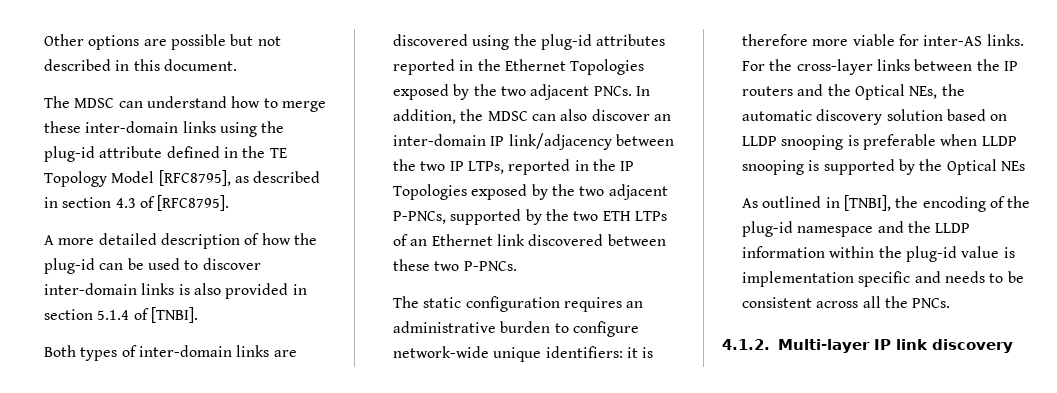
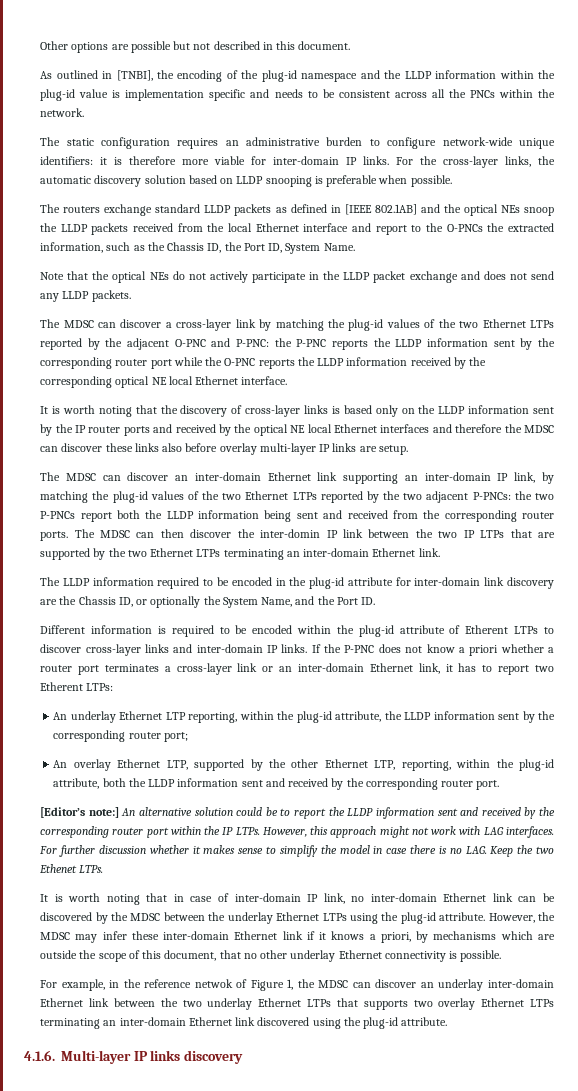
- The MDSC can understand how to merge these inter-domain links using the plug-id attribute defined in the TE Topology Model [RFC8795], as described in section 4.3 of [RFC8795].
- A more detailed description of how the plug-id can be used to discover inter-domain links is also provided in section 5.1.4 of [TNBI].
- Both types of inter-domain links are discovered using the plug-id attributes reported in the Ethernet Topologies exposed by the two adjacent PNCs. In addition, the MDSC can also discover an inter-domain IP link/adjacency between the two IP LTPs, reported in the IP Topologies exposed by the two adjacent P-PNCs, supported by the two ETH LTPs of an Ethernet link discovered between these two P-PNCs.
- The static configuration requires an administrative burden to configure network-wide unique identifiers: it is therefore more viable for inter-AS links. For the cross-layer links between the IP routers and the Optical NEs, the automatic discovery solution based on LLDP snooping is preferable when LLDP snooping is supported by the Optical NEs
- As outlined in [TNBI], the encoding of the plug-id namespace and the LLDP information within the plug-id value is implementation specific and needs to be consistent across all the PNCs.
- 4.1.2. Multi-layer IP link discovery
+ As outlined in [TNBI], the encoding of the plug-id namespace and the LLDP information within the plug-id value is implementation specific and needs to be consistent across all the PNCs within the network.
+ The static configuration requires an administrative burden to configure network-wide unique identifiers: it is therefore more viable for inter-domain IP links. For the cross-layer links, the automatic discovery solution based on LLDP snooping is preferable when possible.
+ The routers exchange standard LLDP packets as defined in [IEEE 802.1AB] and the optical NEs snoop the LLDP packets received from the local Ethernet interface and report to the O-PNCs the extracted information, such as the Chassis ID, the Port ID, System Name.
+ Note that the optical NEs do not actively participate in the LLDP packet exchange and does not send any LLDP packets.
+ The MDSC can discover a cross-layer link by matching the plug-id values of the two Ethernet LTPs reported by the adjacent O-PNC and P-PNC: the P-PNC reports the LLDP information sent by the corresponding router port while the O-PNC reports the LLDP information received by the corresponding optical NE local Ethernet interface.
+ It is worth noting that the discovery of cross-layer links is based only on the LLDP information sent by the IP router ports and received by the optical NE local Ethernet interfaces and therefore the MDSC can discover these links also before overlay multi-layer IP links are setup.
+ The MDSC can discover an inter-domain Ethernet link supporting an inter-domain IP link, by matching the plug-id values of the two Ethernet LTPs reported by the two adjacent P-PNCs: the two P-PNCs report both the LLDP information being sent and received from the corresponding router ports. The MDSC can then discover the inter-domin IP link between the two IP LTPs that are supported by the two Ethernet LTPs terminating an inter-domain Ethernet link.
+ The LLDP information required to be encoded in the plug-id attribute for inter-domain link discovery are the Chassis ID, or optionally the System Name, and the Port ID.
+ Different information is required to be encoded within the plug-id attribute of Etherent LTPs to discover cross-layer links and inter-domain IP links. If the P-PNC does not know a priori whether a router port terminates a cross-layer link or an inter-domain Ethernet link, it has to report two Etherent LTPs:
+ An underlay Ethernet LTP reporting, within the plug-id attribute, the LLDP information sent by the corresponding router port;
+ An overlay Ethernet LTP, supported by the other Ethernet LTP, reporting, within the plug-id attribute, both the LLDP information sent and received by the corresponding router port.
+ [Editor’s note:] An alternative solution could be to report the LLDP information sent and received by the corresponding router port within the IP LTPs. However, this approach might not work with LAG interfaces. For further discussion whether it makes sense to simplify the model in case there is no LAG. Keep the two Ethenet LTPs.
+ It is worth noting that in case of inter-domain IP link, no inter-domain Ethernet link can be discovered by the MDSC between the underlay Ethernet LTPs using the plug-id attribute. However, the MDSC may infer these inter-domain Ethernet link if it knows a priori, by mechanisms which are outside the scope of this document, that no other underlay Ethernet connectivity is possible.
+ For example, in the reference netwok of Figure 1, the MDSC can discover an underlay inter-domain Ethernet link between the two underlay Ethernet LTPs that supports two overlay Ethernet LTPs terminating an inter-domain Ethernet link discovered using the plug-id attribute.
+ 4.1.6. Multi-layer IP links discovery

